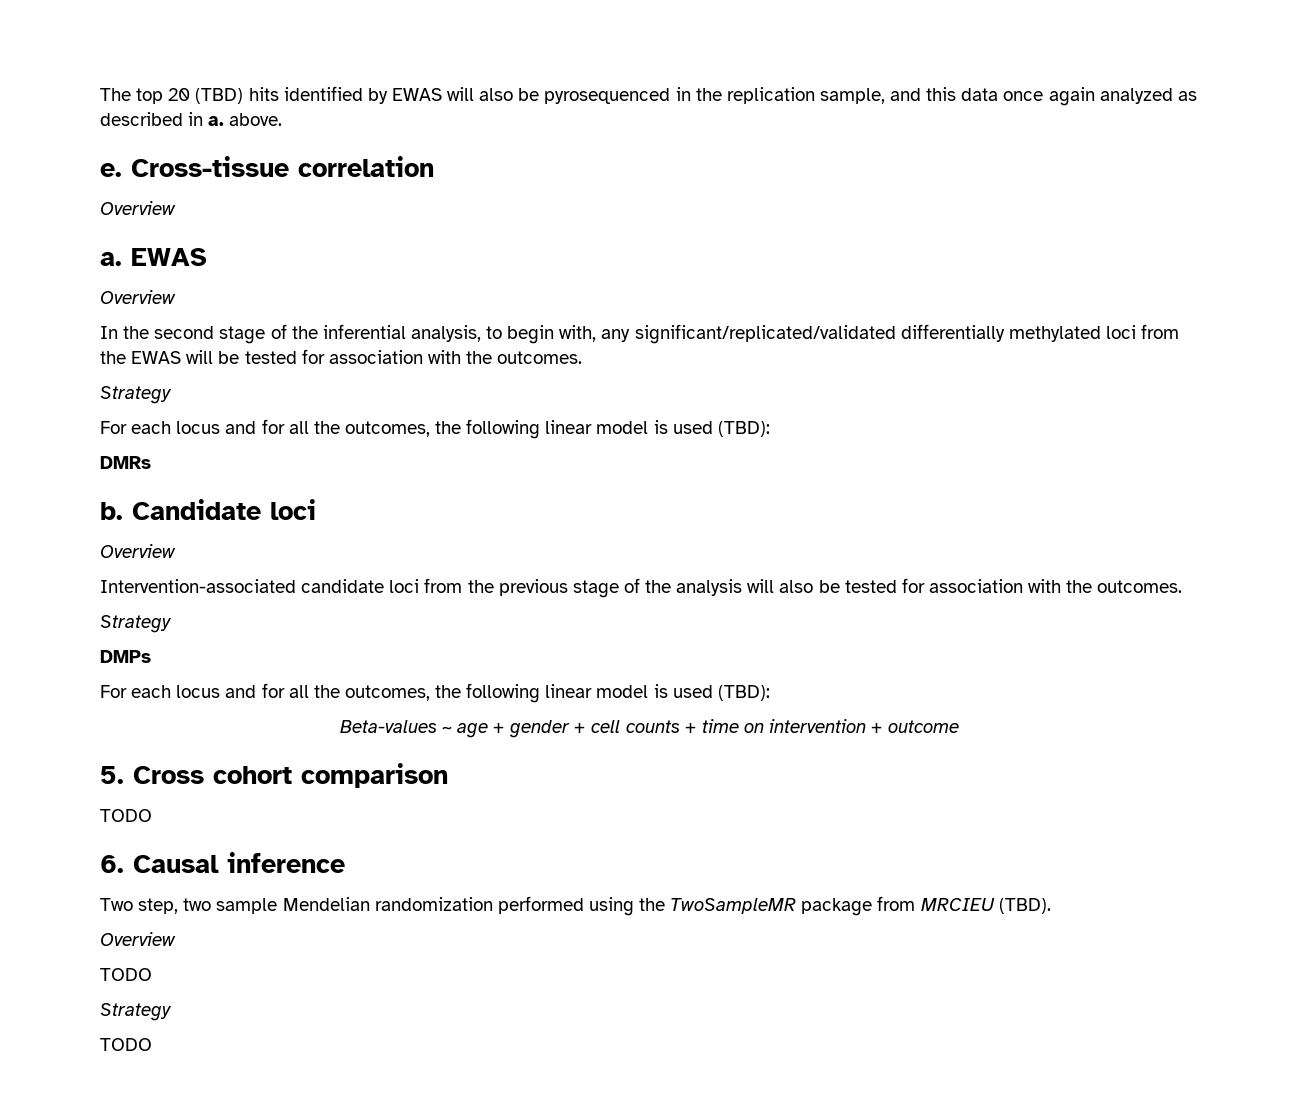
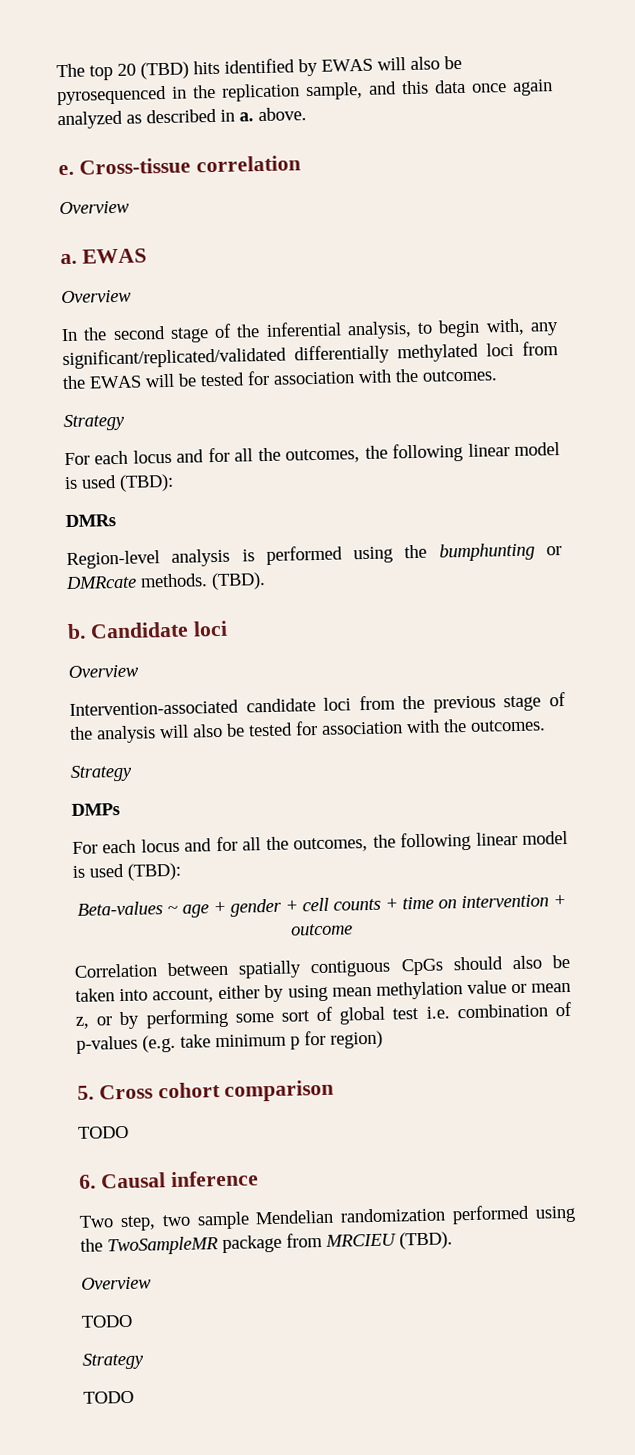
+ Region-level analysis is performed using the bumphunting or DMRcate methods. (TBD).
+ Correlation between spatially contiguous CpGs should also be taken into account, either by using mean methylation value or mean z, or by performing some sort of global test i.e. combination of p-values (e.g. take minimum p for region)

